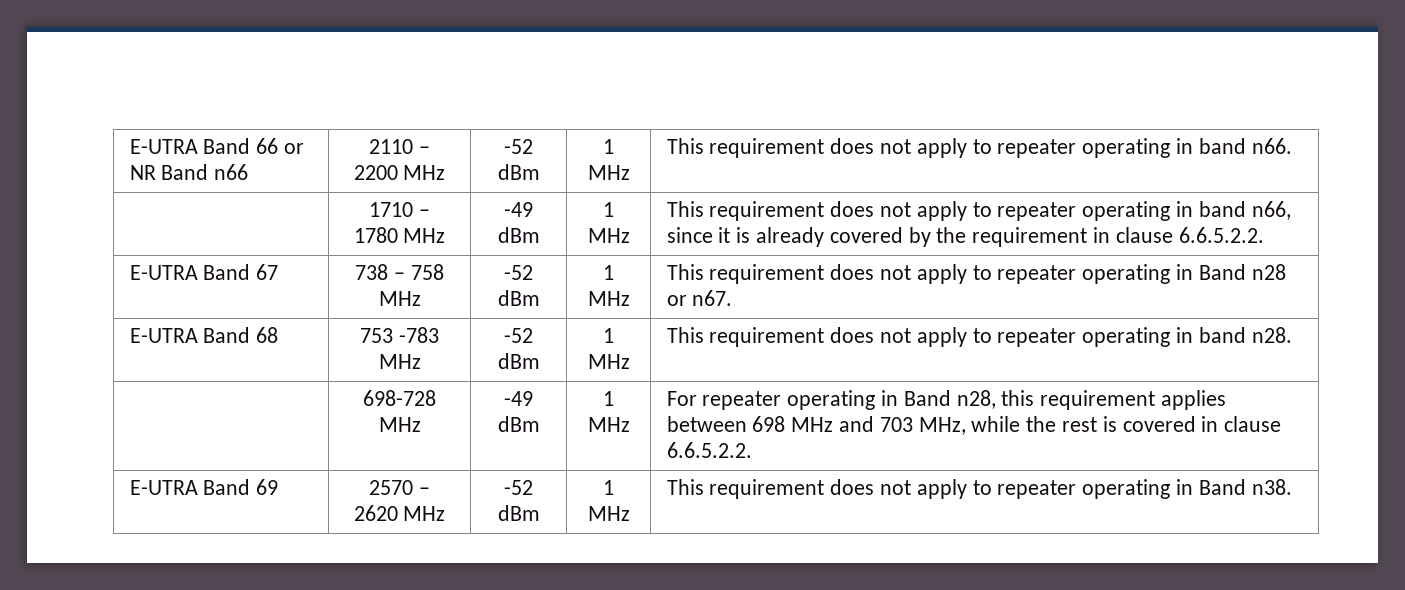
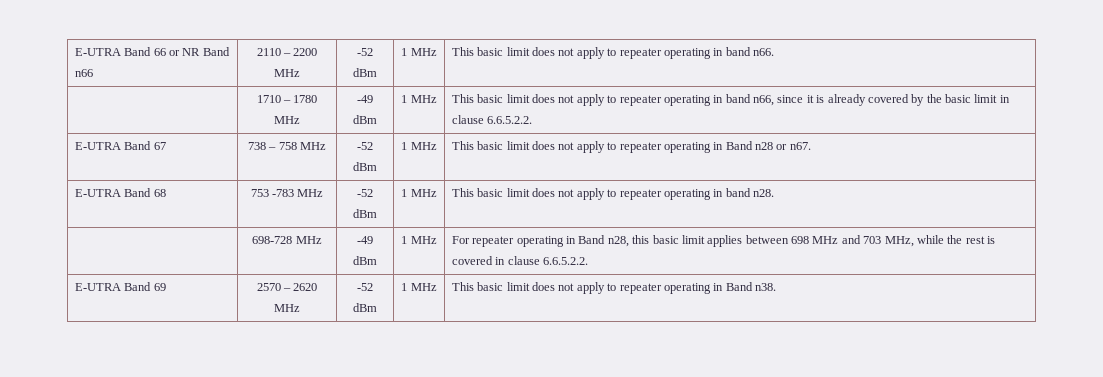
- E-UTRA Band 66 or NR Band n66 | 2110 – 2200 MHz | -52 dBm | 1 MHz | This requirement does not apply to repeater operating in band n66.
+ E-UTRA Band 66 or NR Band n66 | 2110 – 2200 MHz | -52 dBm | 1 MHz | This basic limit does not apply to repeater operating in band n66.
- | 1710 – 1780 MHz | -49 dBm | 1 MHz | This requirement does not apply to repeater operating in band n66, since it is already covered by the requirement in clause 6.6.5.2.2.
+ | 1710 – 1780 MHz | -49 dBm | 1 MHz | This basic limit does not apply to repeater operating in band n66, since it is already covered by the basic limit in clause 6.6.5.2.2.
- E-UTRA Band 67 | 738 – 758 MHz | -52 dBm | 1 MHz | This requirement does not apply to repeater operating in Band n28 or n67.
+ E-UTRA Band 67 | 738 – 758 MHz | -52 dBm | 1 MHz | This basic limit does not apply to repeater operating in Band n28 or n67.
- E-UTRA Band 68 | 753 -783 MHz | -52 dBm | 1 MHz | This requirement does not apply to repeater operating in band n28.
+ E-UTRA Band 68 | 753 -783 MHz | -52 dBm | 1 MHz | This basic limit does not apply to repeater operating in band n28.
- | 698-728 MHz | -49 dBm | 1 MHz | For repeater operating in Band n28, this requirement applies between 698 MHz and 703 MHz, while the rest is covered in clause 6.6.5.2.2.
+ | 698-728 MHz | -49 dBm | 1 MHz | For repeater operating in Band n28, this basic limit applies between 698 MHz and 703 MHz, while the rest is covered in clause 6.6.5.2.2.
- E-UTRA Band 69 | 2570 – 2620 MHz | -52 dBm | 1 MHz | This requirement does not apply to repeater operating in Band n38.
+ E-UTRA Band 69 | 2570 – 2620 MHz | -52 dBm | 1 MHz | This basic limit does not apply to repeater operating in Band n38.

